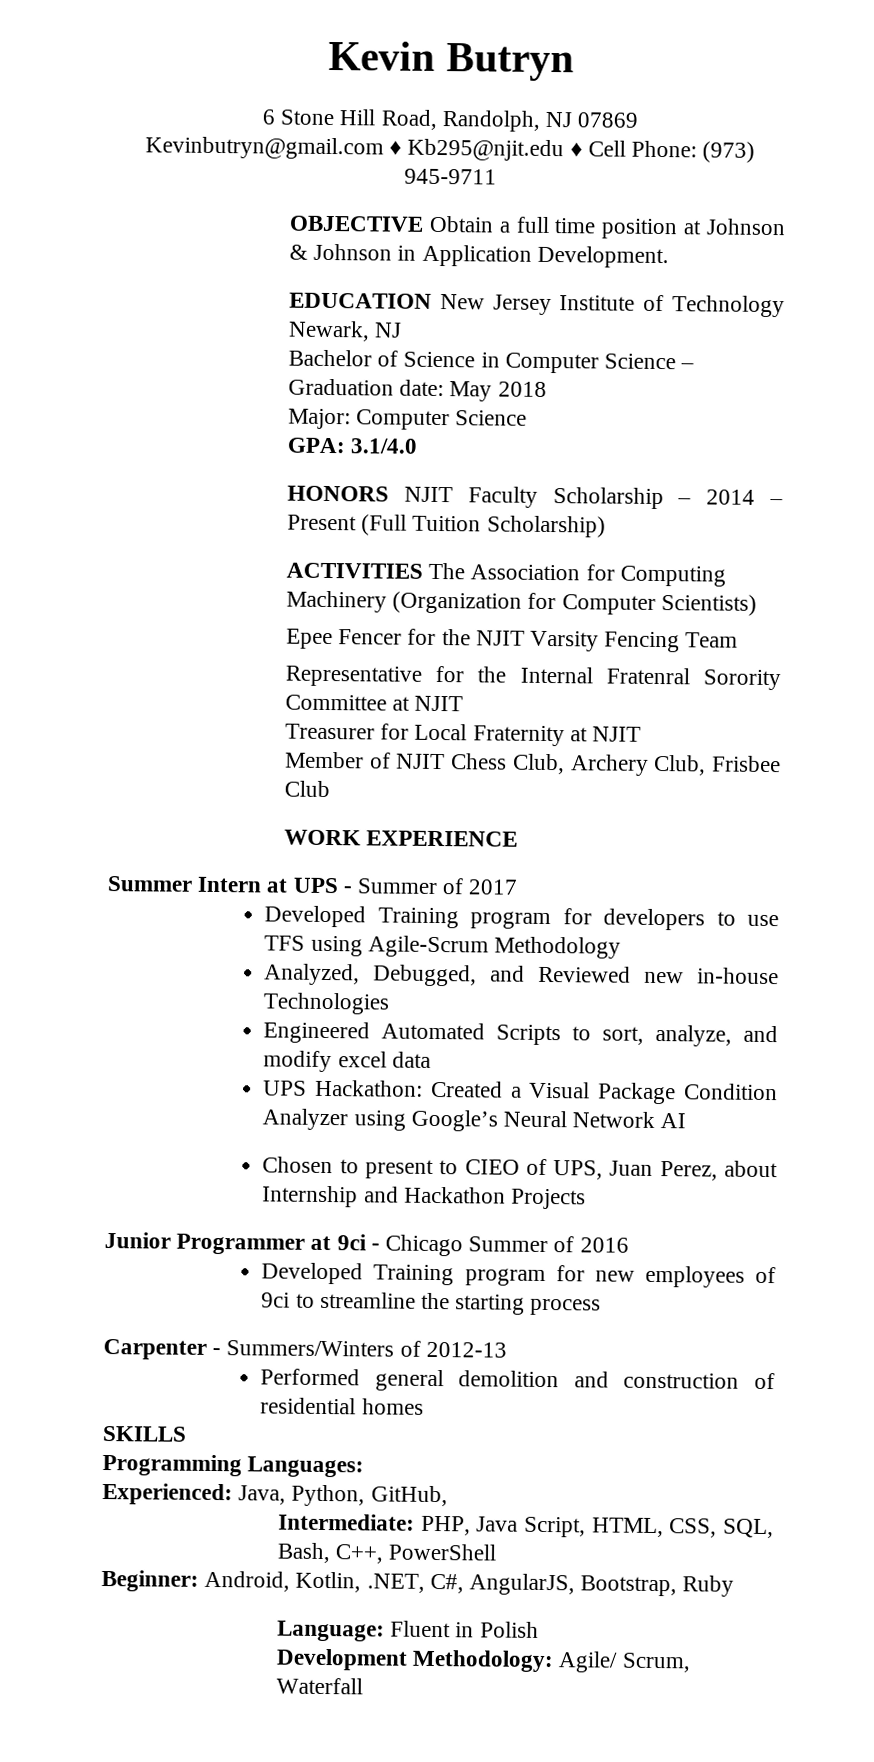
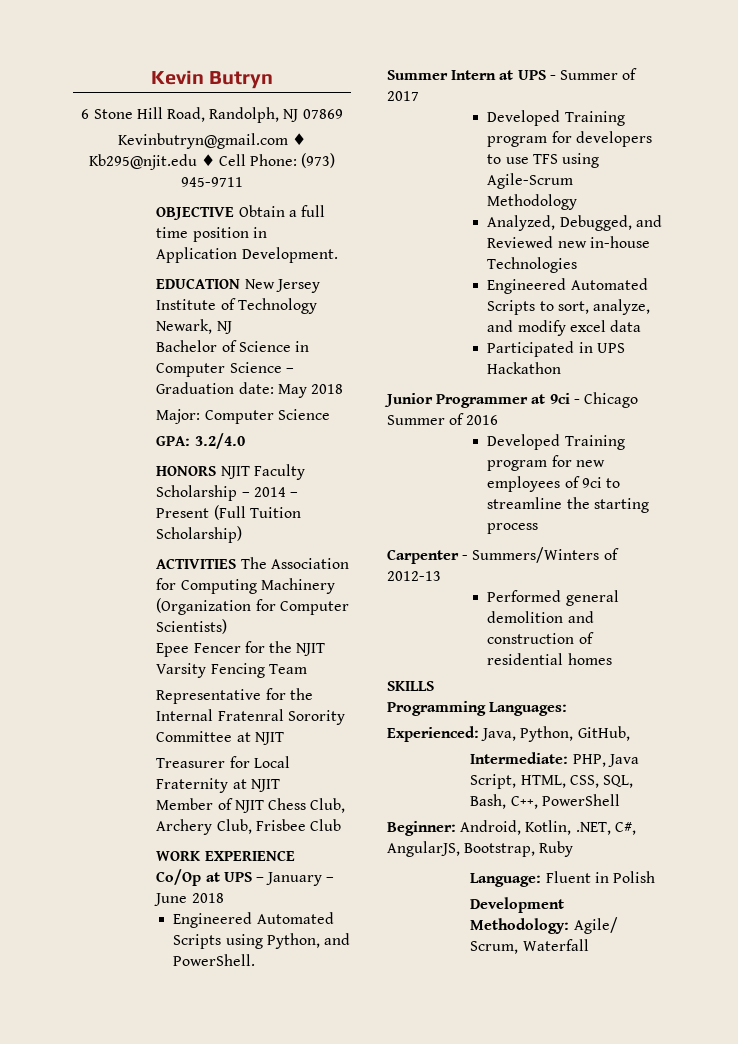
- OBJECTIVE Obtain a full time position at Johnson & Johnson in Application Development.
+ OBJECTIVE Obtain a full time position in Application Development.
- GPA: 3.1/4.0
+ GPA: 3.2/4.0
+ Co/Op at UPS – January – June 2018
+ Engineered Automated Scripts using Python, and PowerShell.
- UPS Hackathon: Created a Visual Package Condition Analyzer using Google’s Neural Network AI
- Chosen to present to CIEO of UPS, Juan Perez, about Internship and Hackathon Projects
+ Participated in UPS Hackathon

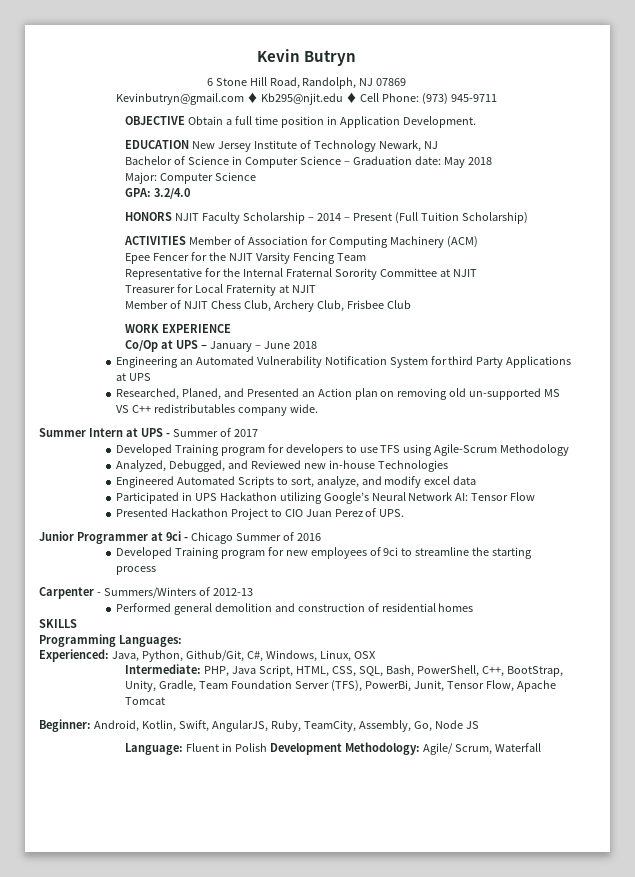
- ACTIVITIES The Association for Computing Machinery (Organization for Computer Scientists)
+ ACTIVITIES Member of Association for Computing Machinery (ACM)
- Representative for the Internal Fratenral Sorority Committee at NJIT
+ Representative for the Internal Fraternal Sorority Committee at NJIT
- Engineered Automated Scripts using Python, and PowerShell.
+ Engineering an Automated Vulnerability Notification System for third Party Applications at UPS
+ Researched, Planed, and Presented an Action plan on removing old un-supported MS VS C++ redistributables company wide.
- Participated in UPS Hackathon
+ Participated in UPS Hackathon utilizing Google’s Neural Network AI: Tensor Flow
+ Presented Hackathon Project to CIO Juan Perez of UPS.
- Experienced: Java, Python, GitHub,
+ Experienced: Java, Python, Github/Git, C#, Windows, Linux, OSX
- Intermediate: PHP, Java Script, HTML, CSS, SQL, Bash, C++, PowerShell
- Beginner: Android, Kotlin, .NET, C#, AngularJS, Bootstrap, Ruby
+ Intermediate: PHP, Java Script, HTML, CSS, SQL, Bash, PowerShell, C++, BootStrap, Unity, Gradle, Team Foundation Server (TFS), PowerBi, Junit, Tensor Flow, Apache Tomcat
+ Beginner: Android, Kotlin, Swift, AngularJS, Ruby, TeamCity, Assembly, Go, Node JS
- Language: Fluent in Polish
- Development Methodology: Agile/ Scrum, Waterfall
+ Language: Fluent in Polish Development Methodology: Agile/ Scrum, Waterfall

